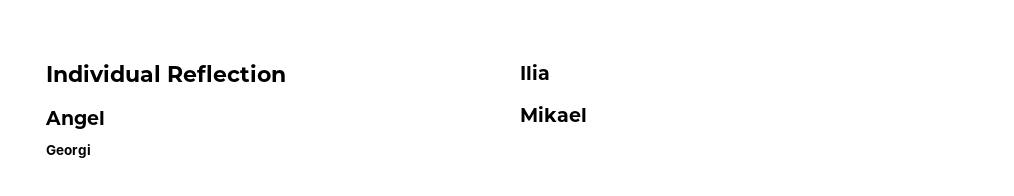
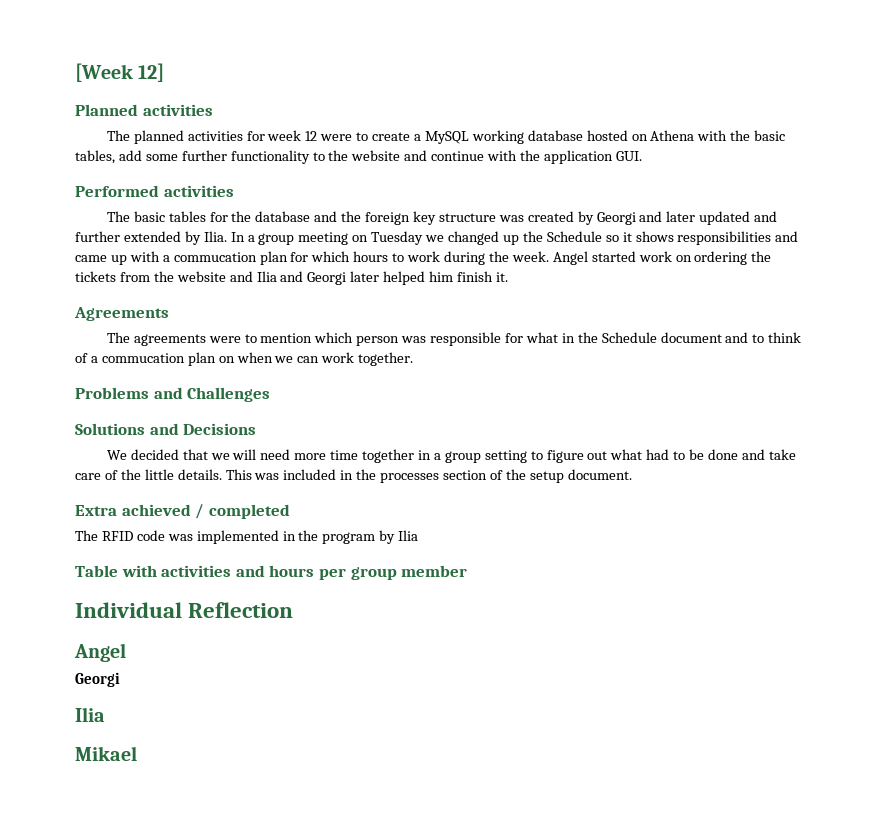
+ [Week 12]
+ Planned activities
+ The planned activities for week 12 were to create a MySQL working database hosted on Athena with the basic tables, add some further functionality to the website and continue with the application GUI.
+ Performed activities
+ The basic tables for the database and the foreign key structure was created by Georgi and later updated and further extended by Ilia. In a group meeting on Tuesday we changed up the Schedule so it shows responsibilities and came up with a commucation plan for which hours to work during the week. Angel started work on ordering the tickets from the website and Ilia and Georgi later helped him finish it.
+ Agreements
+ The agreements were to mention which person was responsible for what in the Schedule document and to think of a commucation plan on when we can work together.
+ Problems and Challenges
+ Solutions and Decisions
+ We decided that we will need more time together in a group setting to figure out what had to be done and take care of the little details. This was included in the processes section of the setup document.
+ Extra achieved / completed
+ The RFID code was implemented in the program by Ilia
+ Table with activities and hours per group member

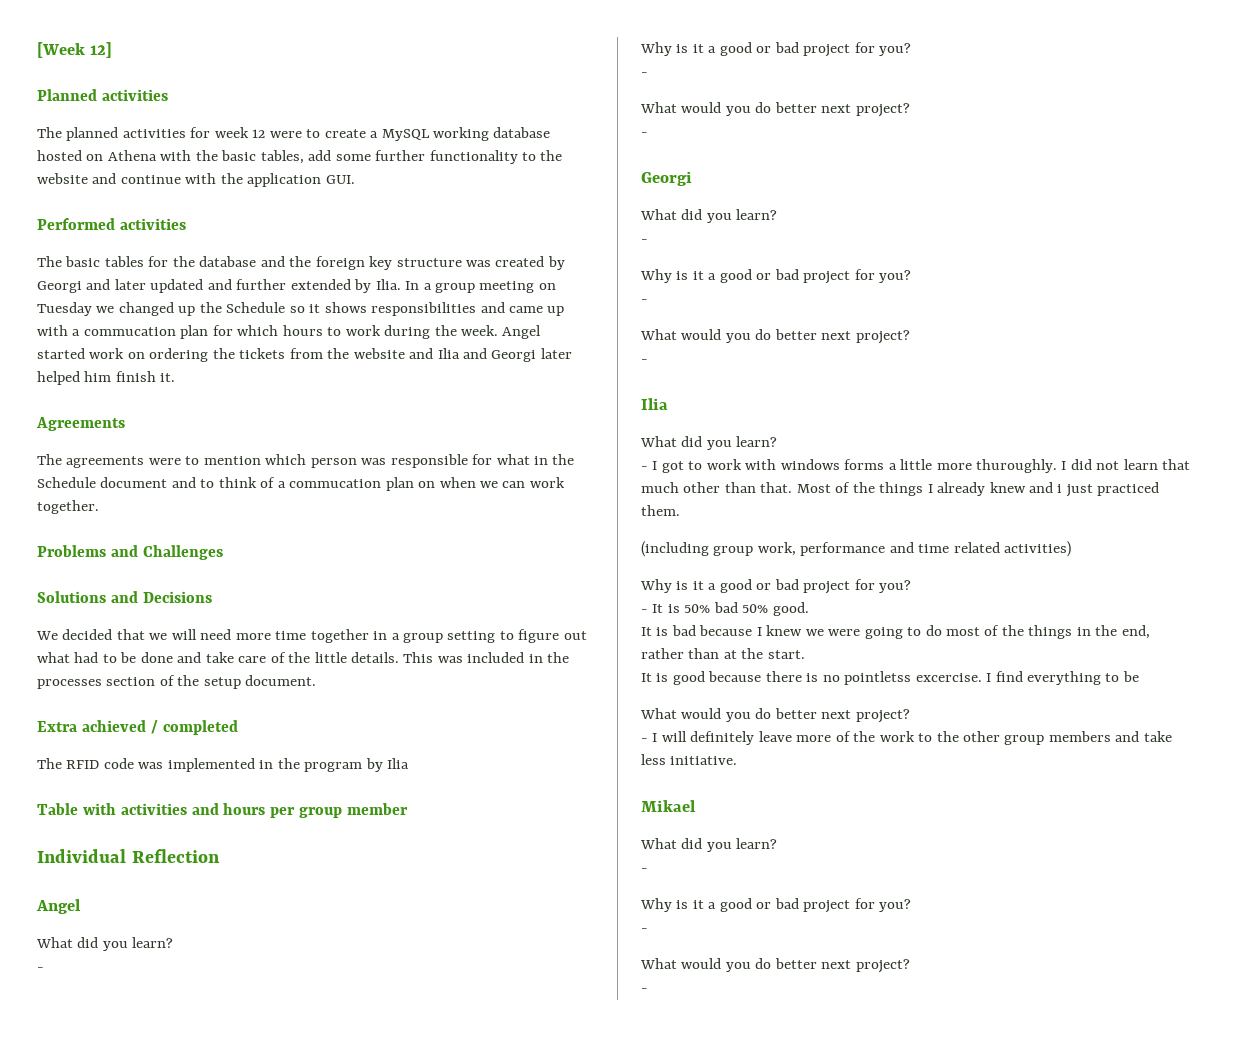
  Individual Reflection
  Angel
+ What did you learn?
+ -
+ Why is it a good or bad project for you?
+ -
+ What would you do better next project?
+ -
  Georgi
+ What did you learn?
+ -
+ Why is it a good or bad project for you?
+ -
+ What would you do better next project?
+ -
  Ilia
+ What did you learn?
+ - I got to work with windows forms a little more thuroughly. I did not learn that much other than that. Most of the things I already knew and i just practiced them.
+ (including group work, performance and time related activities)
+ Why is it a good or bad project for you?
+ - It is 50% bad 50% good.
+ It is bad because I knew we were going to do most of the things in the end, rather than at the start.
+ It is good because there is no pointletss excercise. I find everything to be
+ What would you do better next project?
+ - I will definitely leave more of the work to the other group members and take less initiative.
  Mikael
+ What did you learn?
+ -
+ Why is it a good or bad project for you?
+ -
+ What would you do better next project?
+ -

